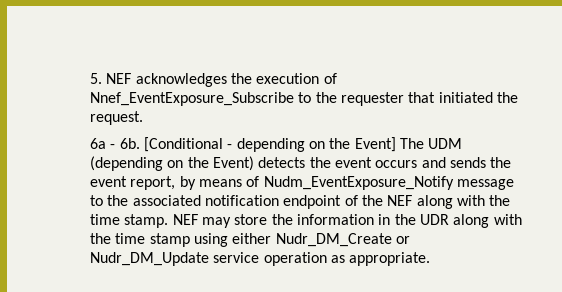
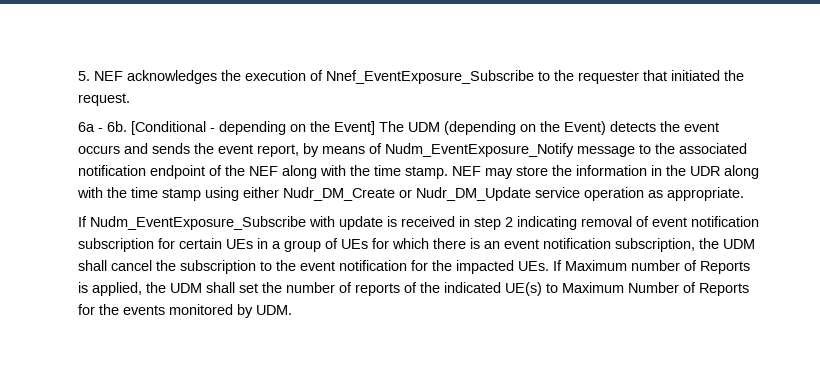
+ If Nudm_EventExposure_Subscribe with update is received in step 2 indicating removal of event notification subscription for certain UEs in a group of UEs for which there is an event notification subscription, the UDM shall cancel the subscription to the event notification for the impacted UEs. If Maximum number of Reports is applied, the UDM shall set the number of reports of the indicated UE(s) to Maximum Number of Reports for the events monitored by UDM.

